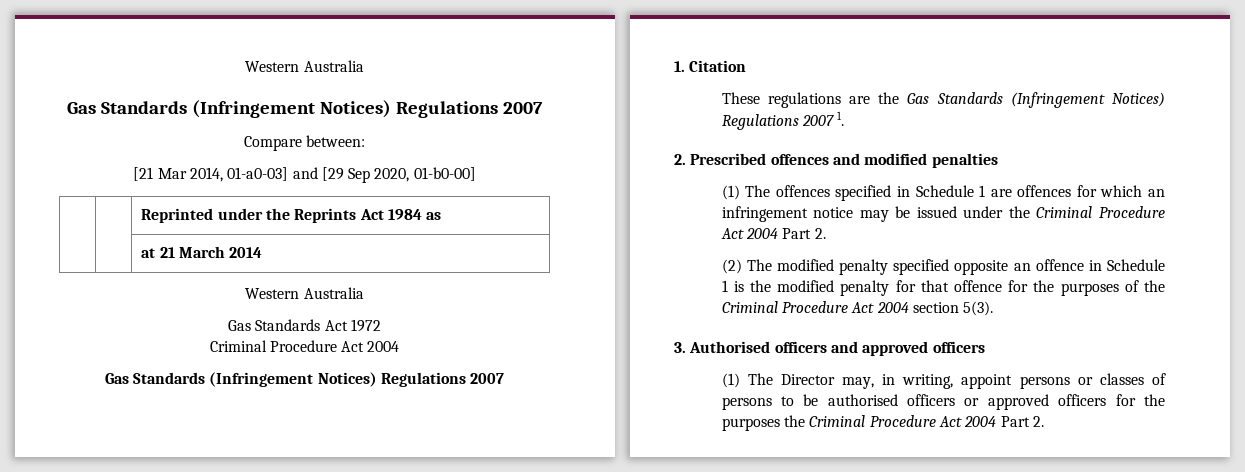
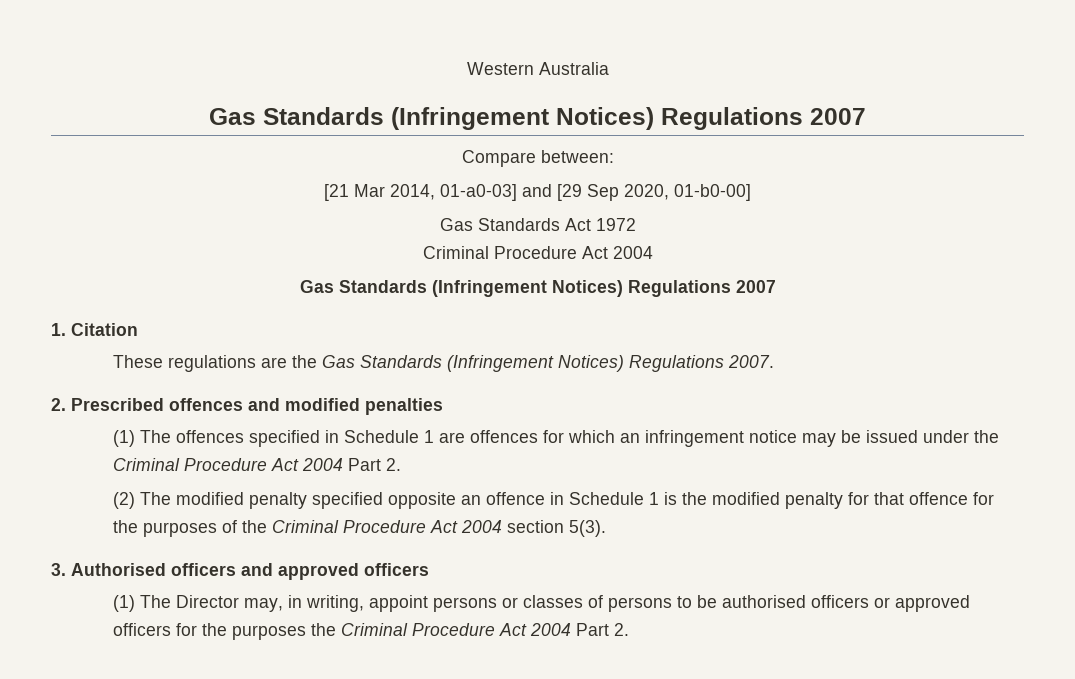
- | | Reprinted under the Reprints Act 1984 as
- | | at 21 March 2014
- Western Australia
- These regulations are the Gas Standards (Infringement Notices) Regulations 2007 1.
+ These regulations are the Gas Standards (Infringement Notices) Regulations 2007.

